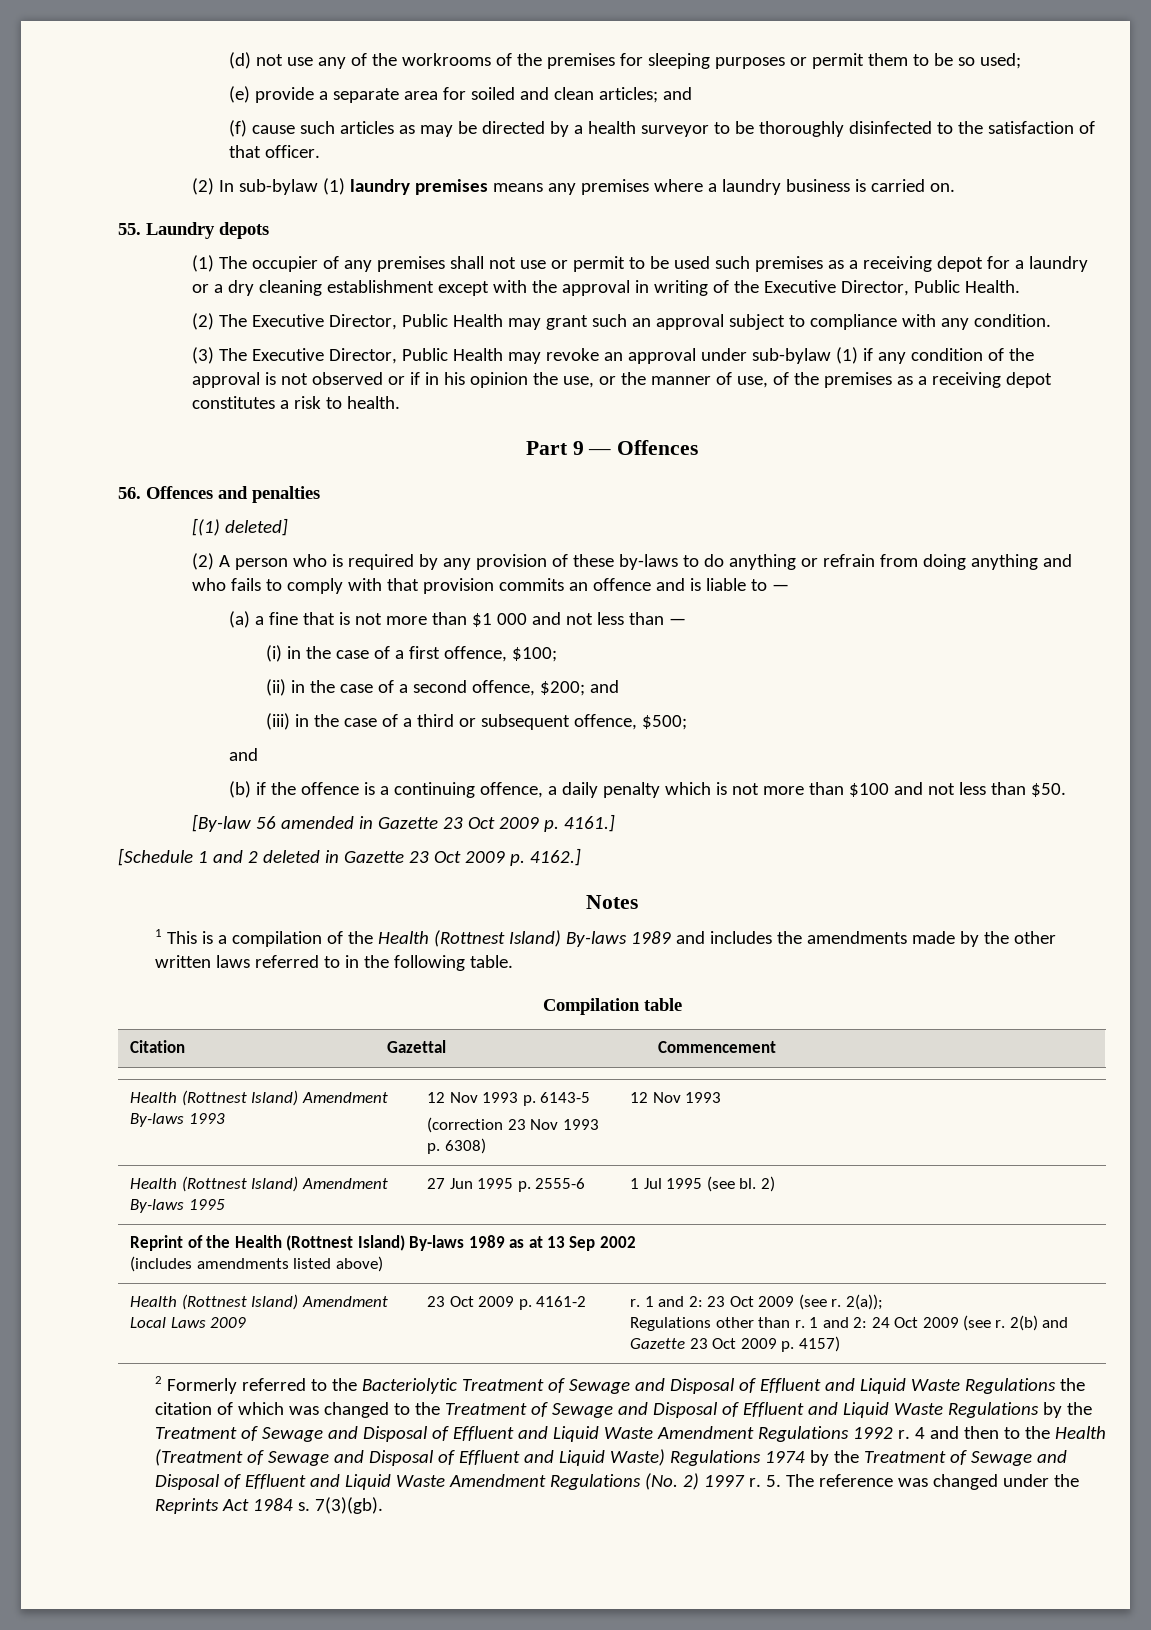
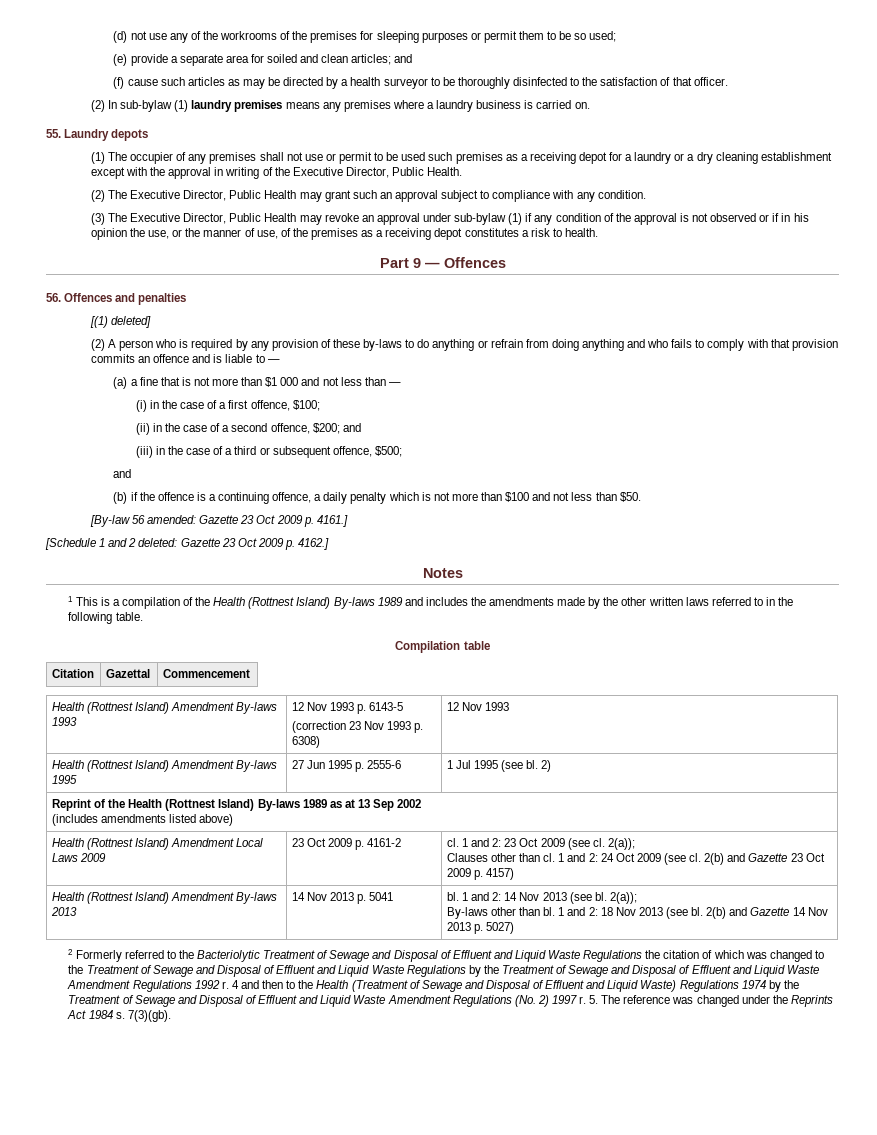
- [By-law 56 amended in Gazette 23 Oct 2009 p. 4161.]
+ [By-law 56 amended: Gazette 23 Oct 2009 p. 4161.]
- [Schedule 1 and 2 deleted in Gazette 23 Oct 2009 p. 4162.]
+ [Schedule 1 and 2 deleted: Gazette 23 Oct 2009 p. 4162.]
- 23 Oct 2009 p. 4161-2 | r.
+ 23 Oct 2009 p. 4161-2 | cl.
- 1 and 2: 23 Oct 2009 (see r. 2(a));
- Regulations other than r.
+ 1 and 2: 23 Oct 2009 (see cl. 2(a));
+ Clauses other than cl.
- 1 and 2: 24 Oct 2009 (see r.
+ 1 and 2: 24 Oct 2009 (see cl.
+ Health (Rottnest Island) Amendment By-laws 2013 | 14 Nov 2013 p. 5041 | bl. 1 and 2: 14 Nov 2013 (see bl. 2(a));
+ By-laws other than bl. 1 and 2: 18 Nov 2013 (see bl. 2(b) and Gazette 14 Nov 2013 p. 5027)

